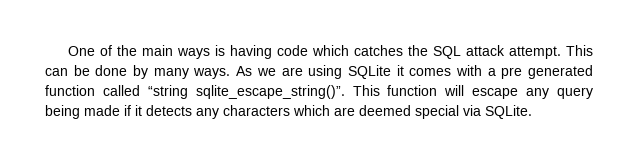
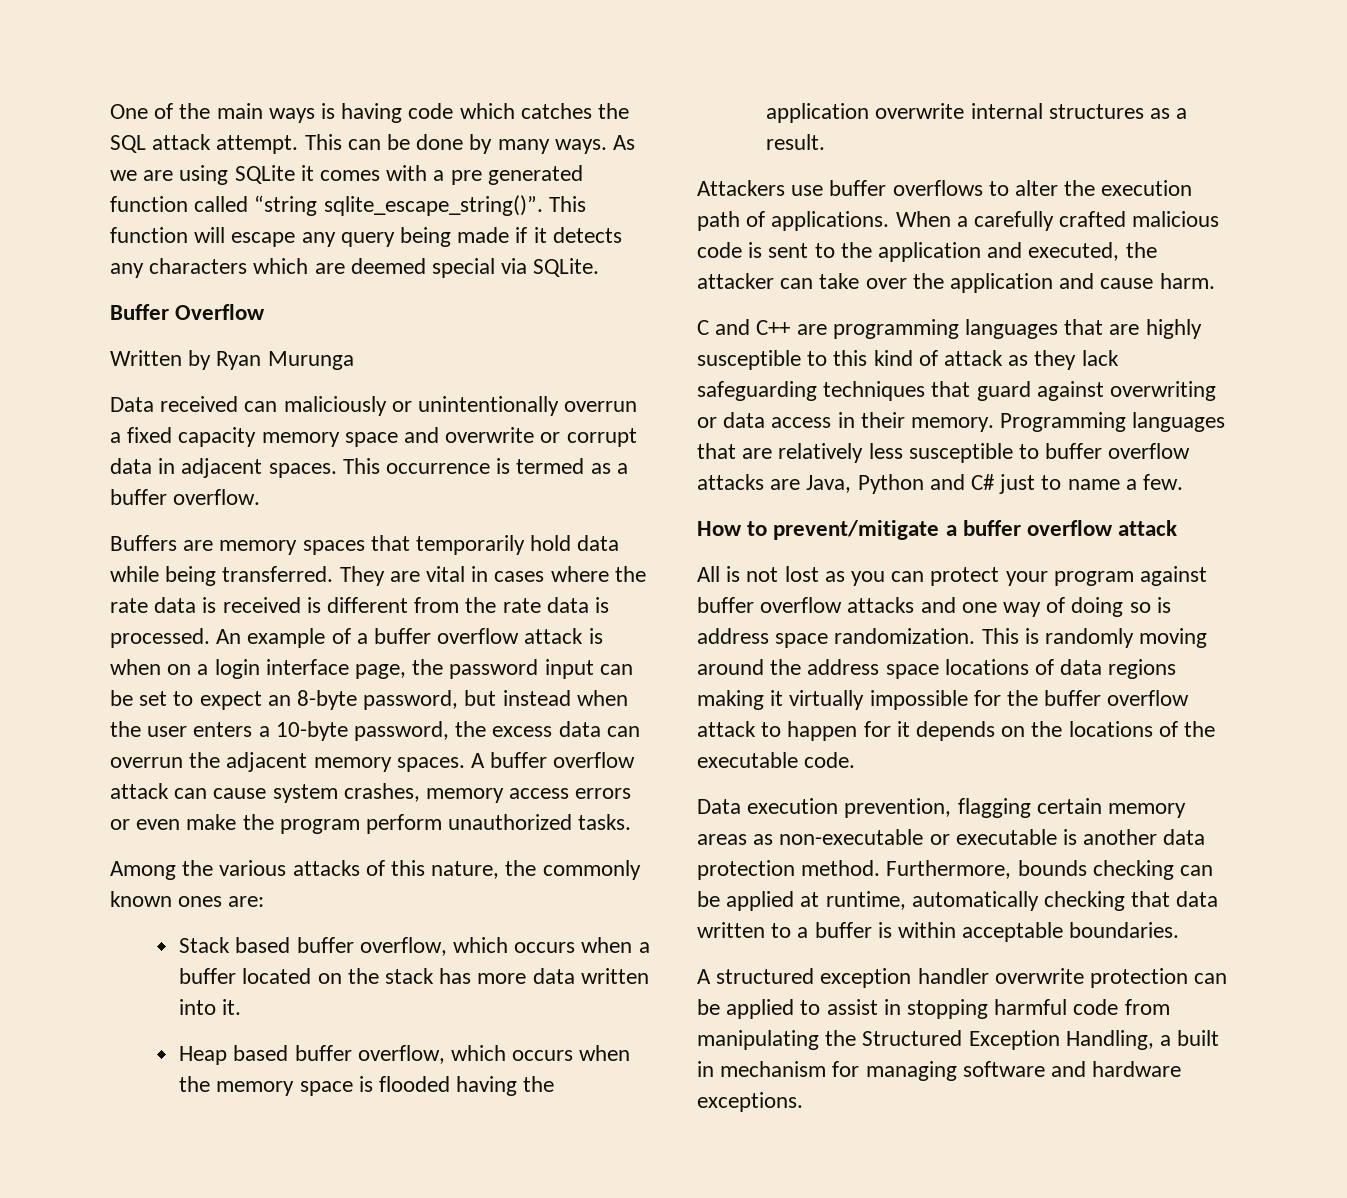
+ Buffer Overflow
+ Written by Ryan Murunga
+ Data received can maliciously or unintentionally overrun a fixed capacity memory space and overwrite or corrupt data in adjacent spaces. This occurrence is termed as a buffer overflow.
+ Buffers are memory spaces that temporarily hold data while being transferred. They are vital in cases where the rate data is received is different from the rate data is processed. An example of a buffer overflow attack is when on a login interface page, the password input can be set to expect an 8-byte password, but instead when the user enters a 10-byte password, the excess data can overrun the adjacent memory spaces. A buffer overflow attack can cause system crashes, memory access errors or even make the program perform unauthorized tasks.
+ Among the various attacks of this nature, the commonly known ones are:
+ Stack based buffer overflow, which occurs when a buffer located on the stack has more data written into it.
+ Heap based buffer overflow, which occurs when the memory space is flooded having the application overwrite internal structures as a result.
+ Attackers use buffer overflows to alter the execution path of applications. When a carefully crafted malicious code is sent to the application and executed, the attacker can take over the application and cause harm.
+ C and C++ are programming languages that are highly susceptible to this kind of attack as they lack safeguarding techniques that guard against overwriting or data access in their memory. Programming languages that are relatively less susceptible to buffer overflow attacks are Java, Python and C# just to name a few.
+ How to prevent/mitigate a buffer overflow attack
+ All is not lost as you can protect your program against buffer overflow attacks and one way of doing so is address space randomization. This is randomly moving around the address space locations of data regions making it virtually impossible for the buffer overflow attack to happen for it depends on the locations of the executable code.
+ Data execution prevention, flagging certain memory areas as non-executable or executable is another data protection method. Furthermore, bounds checking can be applied at runtime, automatically checking that data written to a buffer is within acceptable boundaries.
+ A structured exception handler overwrite protection can be applied to assist in stopping harmful code from manipulating the Structured Exception Handling, a built in mechanism for managing software and hardware exceptions.

